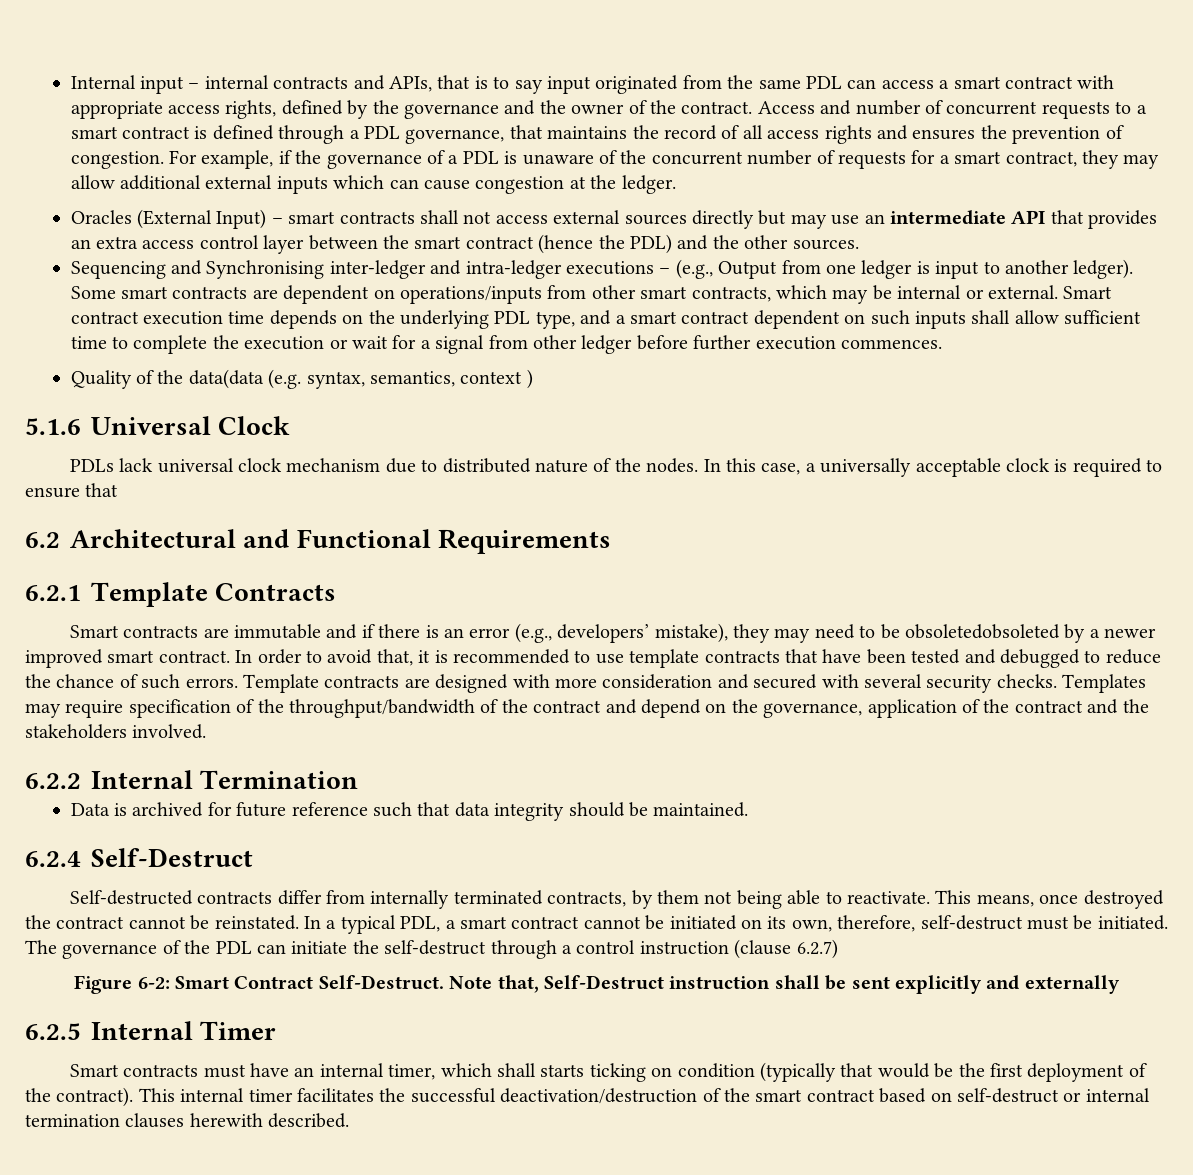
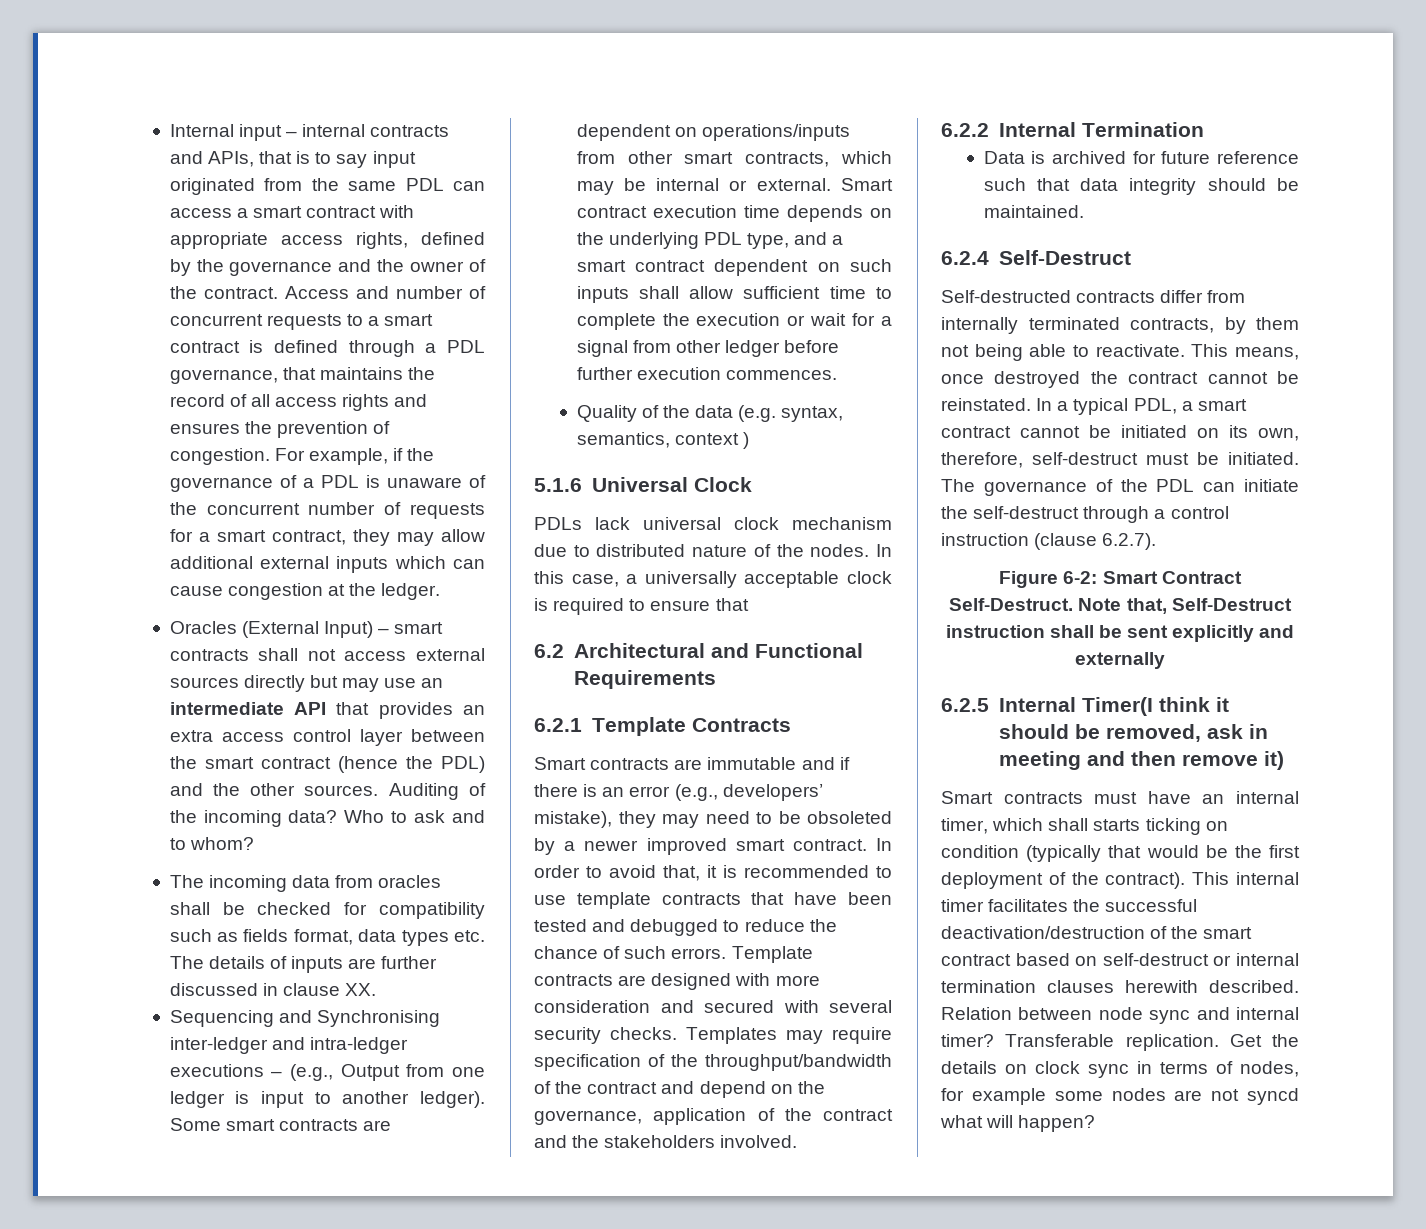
+ Auditing of the incoming data? Who to ask and to whom?
+ The incoming data from oracles shall be checked for compatibility such as fields format, data types etc. The details of inputs are further discussed in clause XX.
- Quality of the data(data (e.g. syntax, semantics, context )
+ Quality of the data (e.g. syntax, semantics, context )
- Smart contracts are immutable and if there is an error (e.g., developers’ mistake), they may need to be obsoletedobsoleted by a newer improved smart contract.
+ Smart contracts are immutable and if there is an error (e.g., developers’ mistake), they may need to be obsoleted by a newer improved smart contract.
- The governance of the PDL can initiate the self-destruct through a control instruction (clause 6.2.7)
+ The governance of the PDL can initiate the self-destruct through a control instruction (clause 6.2.7).
- 6.2.5 Internal Timer
+ 6.2.5 Internal Timer(I think it should be removed, ask in meeting and then remove it)
+ Relation between node sync and internal timer? Transferable replication. Get the details on clock sync in terms of nodes, for example some nodes are not syncd what will happen?

